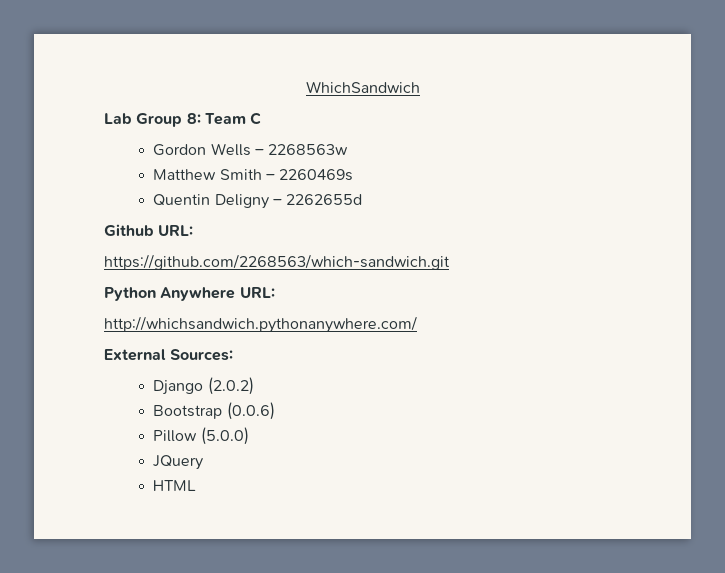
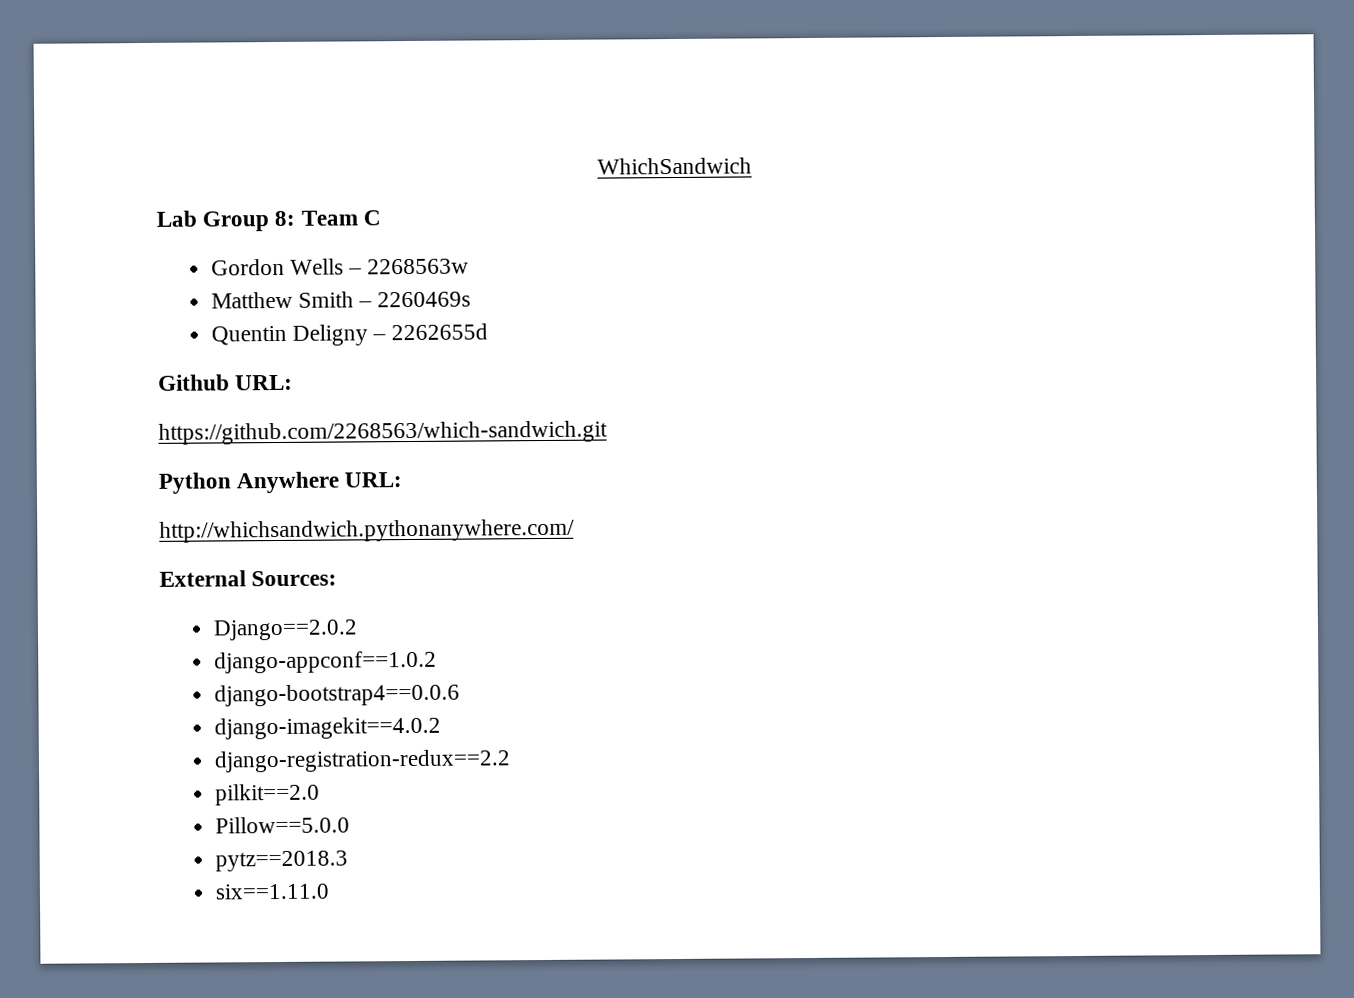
- Django (2.0.2)
- Bootstrap (0.0.6)
- Pillow (5.0.0)
- JQuery
- HTML
+ Django==2.0.2
+ django-appconf==1.0.2
+ django-bootstrap4==0.0.6
+ django-imagekit==4.0.2
+ django-registration-redux==2.2
+ pilkit==2.0
+ Pillow==5.0.0
+ pytz==2018.3
+ six==1.11.0

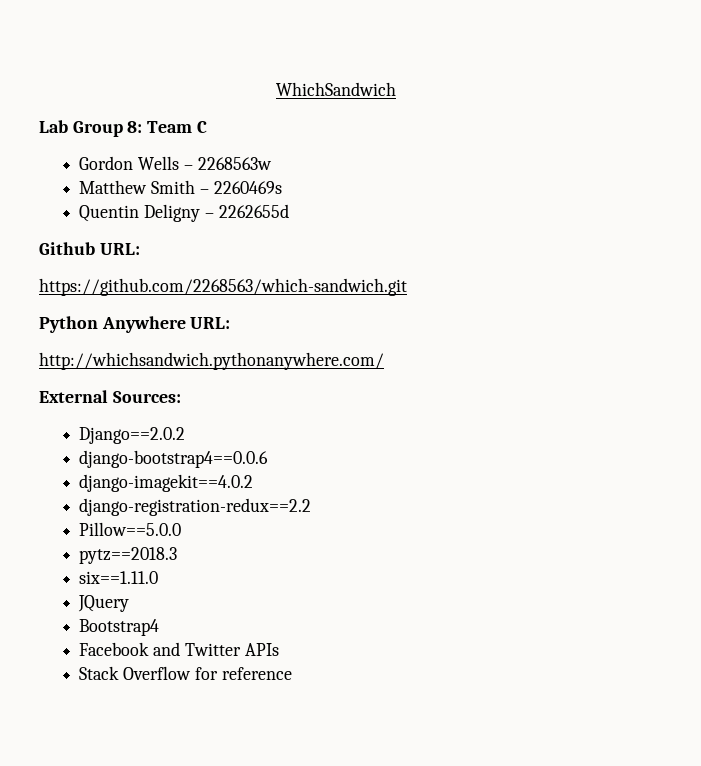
- django-appconf==1.0.2
- pilkit==2.0
+ JQuery
+ Bootstrap4
+ Facebook and Twitter APIs
+ Stack Overflow for reference

